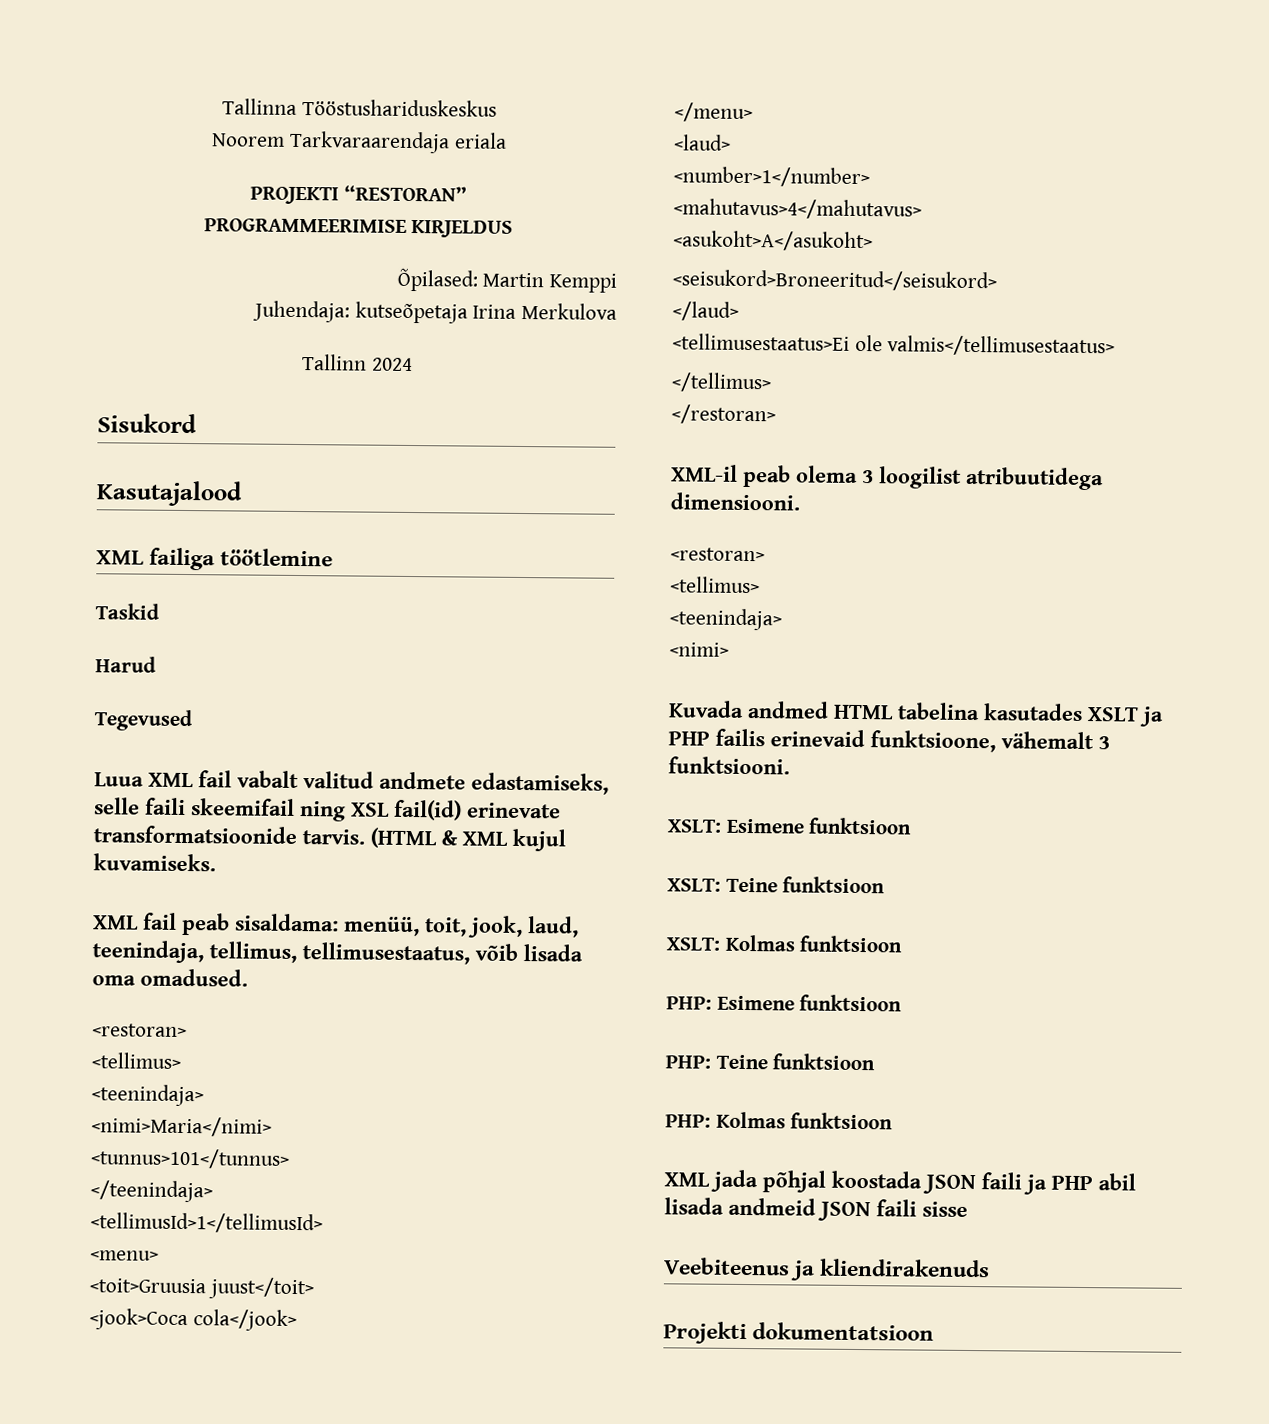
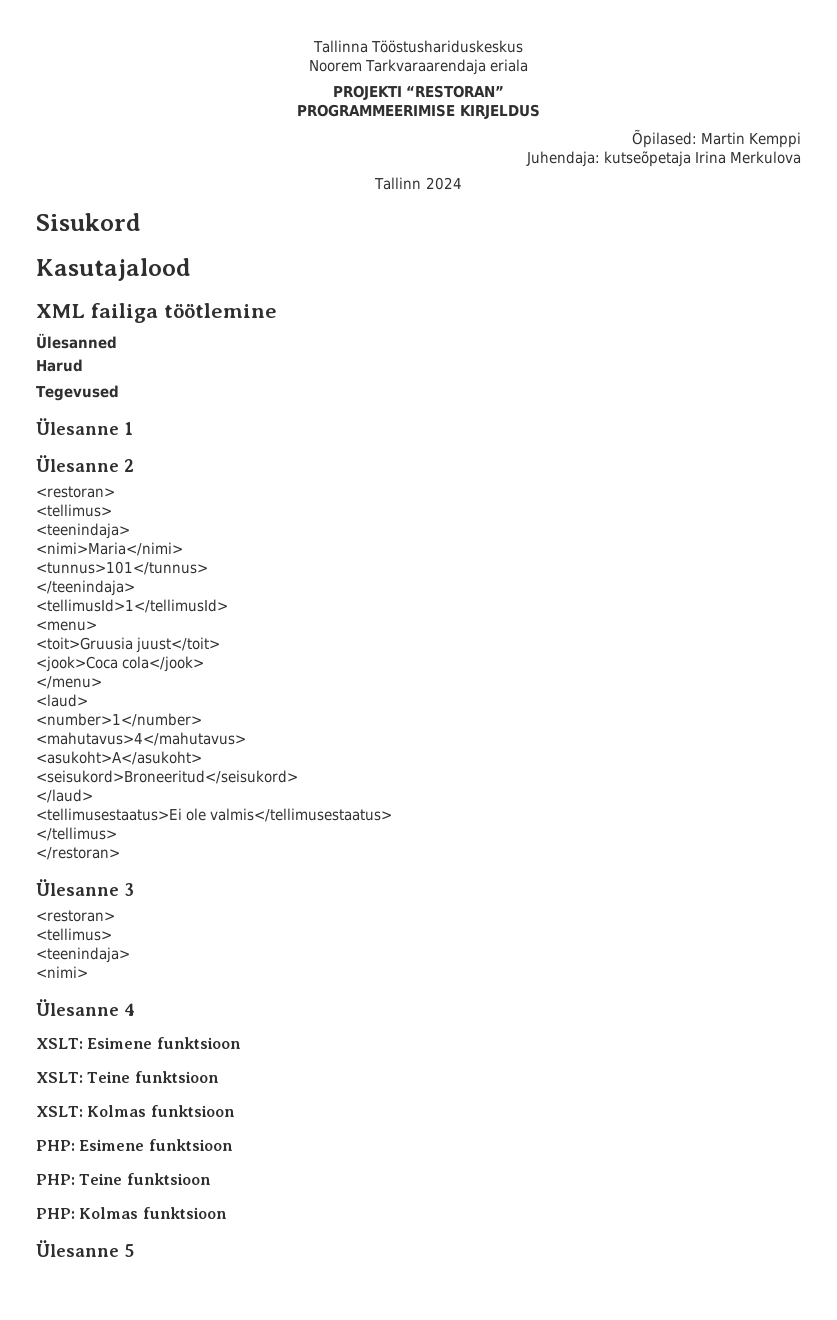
- Taskid
+ Ülesanned
- Luua XML fail vabalt valitud andmete edastamiseks, selle faili skeemifail ning XSL fail(id) erinevate transformatsioonide tarvis. (HTML & XML kujul kuvamiseks.
- XML fail peab sisaldama: menüü, toit, jook, laud, teenindaja, tellimus, tellimusestaatus, võib lisada oma omadused.
+ Ülesanne 1
+ Ülesanne 2
- XML-il peab olema 3 loogilist atribuutidega dimensiooni.
+ Ülesanne 3
  <restoran>
  <tellimus>
  <teenindaja>
  <nimi>
- Kuvada andmed HTML tabelina kasutades XSLT ja PHP failis erinevaid funktsioone, vähemalt 3 funktsiooni.
+ Ülesanne 4
- XML jada põhjal koostada JSON faili ja PHP abil lisada andmeid JSON faili sisse
- Veebiteenus ja kliendirakenuds
- Projekti dokumentatsioon
+ Ülesanne 5

